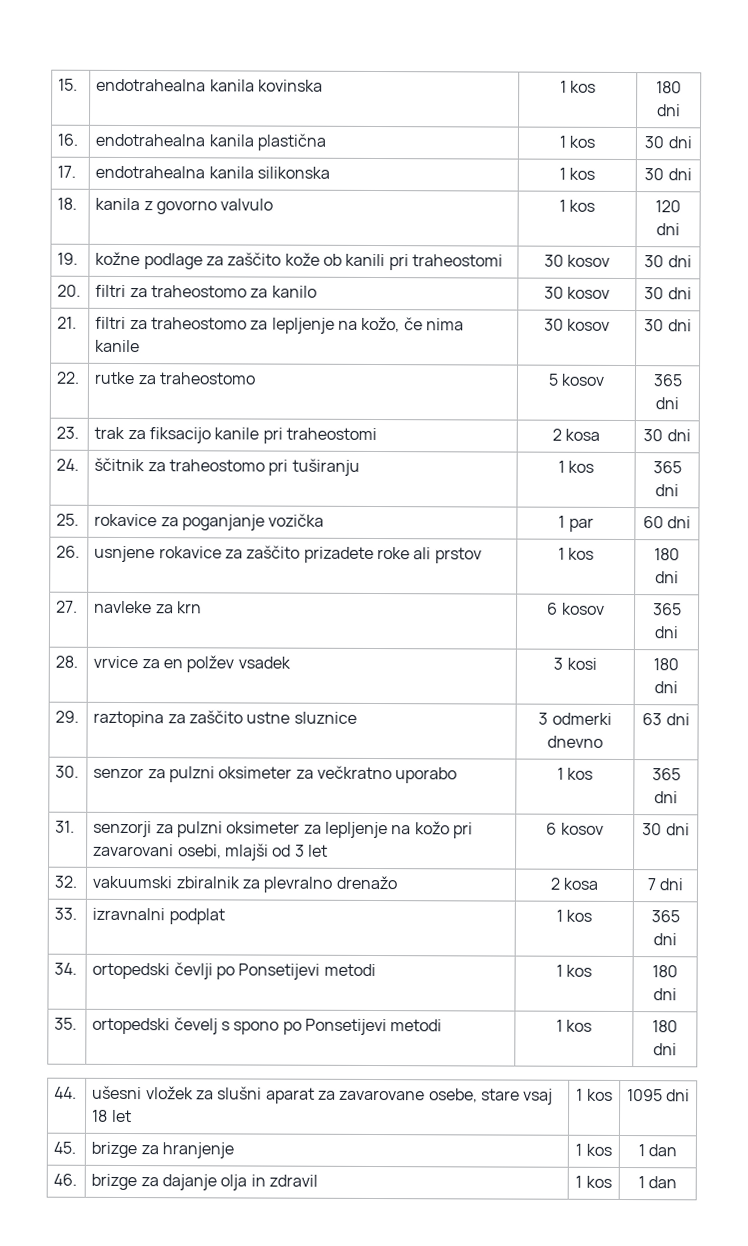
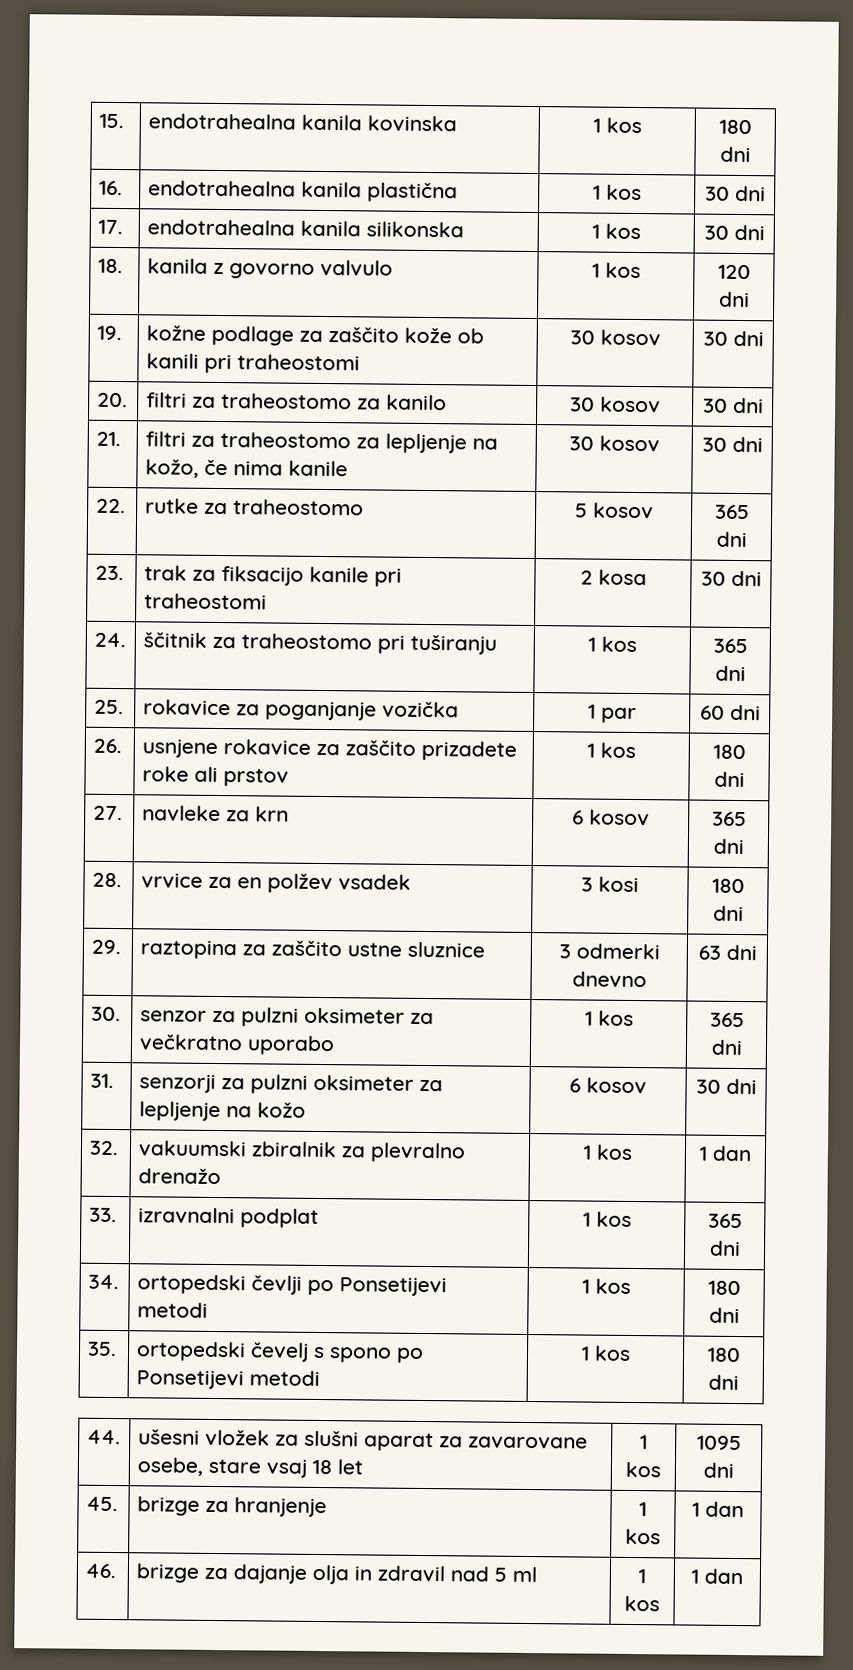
- 31. | senzorji za pulzni oksimeter za lepljenje na kožo pri zavarovani osebi, mlajši od 3 let | 6 kosov | 30 dni
+ 31. | senzorji za pulzni oksimeter za lepljenje na kožo | 6 kosov | 30 dni
- 32. | vakuumski zbiralnik za plevralno drenažo | 2 kosa | 7 dni
+ 32. | vakuumski zbiralnik za plevralno drenažo | 1 kos | 1 dan
- 46. | brizge za dajanje olja in zdravil | 1 kos | 1 dan
+ 46. | brizge za dajanje olja in zdravil nad 5 ml | 1 kos | 1 dan

